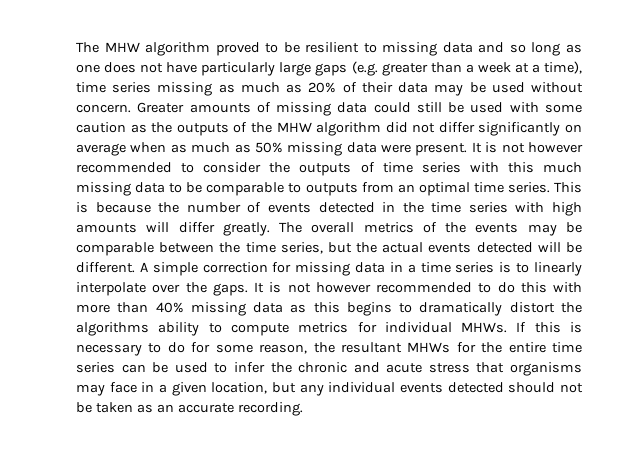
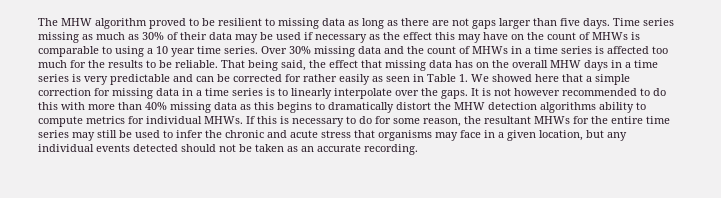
- The MHW algorithm proved to be resilient to missing data and so long as one does not have particularly large gaps (e.g. greater than a week at a time), time series missing as much as 20% of their data may be used without concern. Greater amounts of missing data could still be used with some caution as the outputs of the MHW algorithm did not differ significantly on average when as much as 50% missing data were present. It is not however recommended to consider the outputs of time series with this much missing data to be comparable to outputs from an optimal time series. This is because the number of events detected in the time series with high amounts will differ greatly. The overall metrics of the events may be comparable between the time series, but the actual events detected will be different. A simple correction for missing data in a time series is to linearly interpolate over the gaps.
+ The MHW algorithm proved to be resilient to missing data as long as there are not gaps larger than five days. Time series missing as much as 30% of their data may be used if necessary as the effect this may have on the count of MHWs is comparable to using a 10 year time series. Over 30% missing data and the count of MHWs in a time series is affected too much for the results to be reliable. That being said, the effect that missing data has on the overall MHW days in a time series is very predictable and can be corrected for rather easily as seen in Table 1. We showed here that a simple correction for missing data in a time series is to linearly interpolate over the gaps.
- It is not however recommended to do this with more than 40% missing data as this begins to dramatically distort the algorithms ability to compute metrics for individual MHWs.
+ It is not however recommended to do this with more than 40% missing data as this begins to dramatically distort the MHW detection algorithms ability to compute metrics for individual MHWs.
- If this is necessary to do for some reason, the resultant MHWs for the entire time series can be used to infer the chronic and acute stress that organisms may face in a given location, but any individual events detected should not be taken as an accurate recording.
+ If this is necessary to do for some reason, the resultant MHWs for the entire time series may still be used to infer the chronic and acute stress that organisms may face in a given location, but any individual events detected should not be taken as an accurate recording.

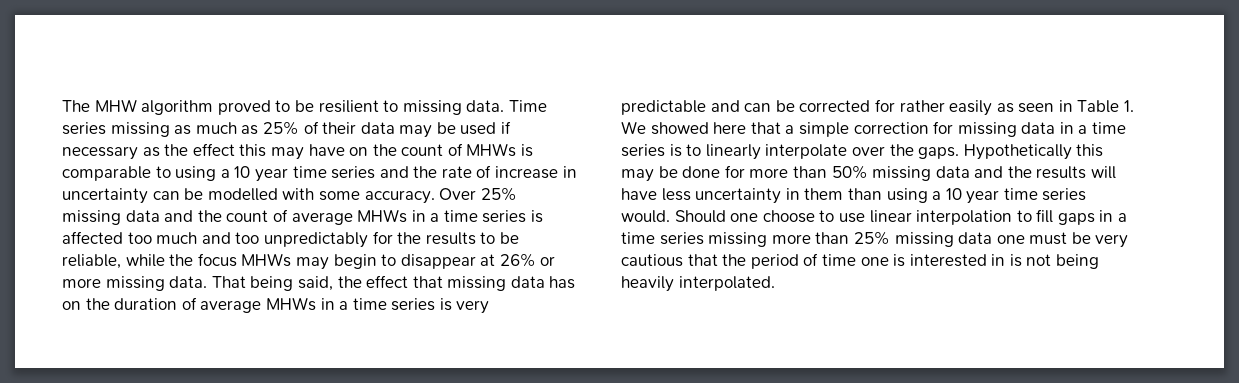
- The MHW algorithm proved to be resilient to missing data as long as there are not gaps larger than five days.
+ The MHW algorithm proved to be resilient to missing data.
- Time series missing as much as 30% of their data may be used if necessary as the effect this may have on the count of MHWs is comparable to using a 10 year time series. Over 30% missing data and the count of MHWs in a time series is affected too much for the results to be reliable.
+ Time series missing as much as 25% of their data may be used if necessary as the effect this may have on the count of MHWs is comparable to using a 10 year time series and the rate of increase in uncertainty can be modelled with some accuracy. Over 25% missing data and the count of average MHWs in a time series is affected too much and too unpredictably for the results to be reliable, while the focus MHWs may begin to disappear at 26% or more missing data.
- That being said, the effect that missing data has on the overall MHW days in a time series is very predictable and can be corrected for rather easily as seen in Table 1. We showed here that a simple correction for missing data in a time series is to linearly interpolate over the gaps.
+ That being said, the effect that missing data has on the duration of average MHWs in a time series is very predictable and can be corrected for rather easily as seen in Table 1. We showed here that a simple correction for missing data in a time series is to linearly interpolate over the gaps.
- It is not however recommended to do this with more than 40% missing data as this begins to dramatically distort the MHW detection algorithms ability to compute metrics for individual MHWs. If this is necessary to do for some reason, the resultant MHWs for the entire time series may still be used to infer the chronic and acute stress that organisms may face in a given location, but any individual events detected should not be taken as an accurate recording.
+ Hypothetically this may be done for more than 50% missing data and the results will have less uncertainty in them than using a 10 year time series would. Should one choose to use linear interpolation to fill gaps in a time series missing more than 25% missing data one must be very cautious that the period of time one is interested in is not being heavily interpolated.

